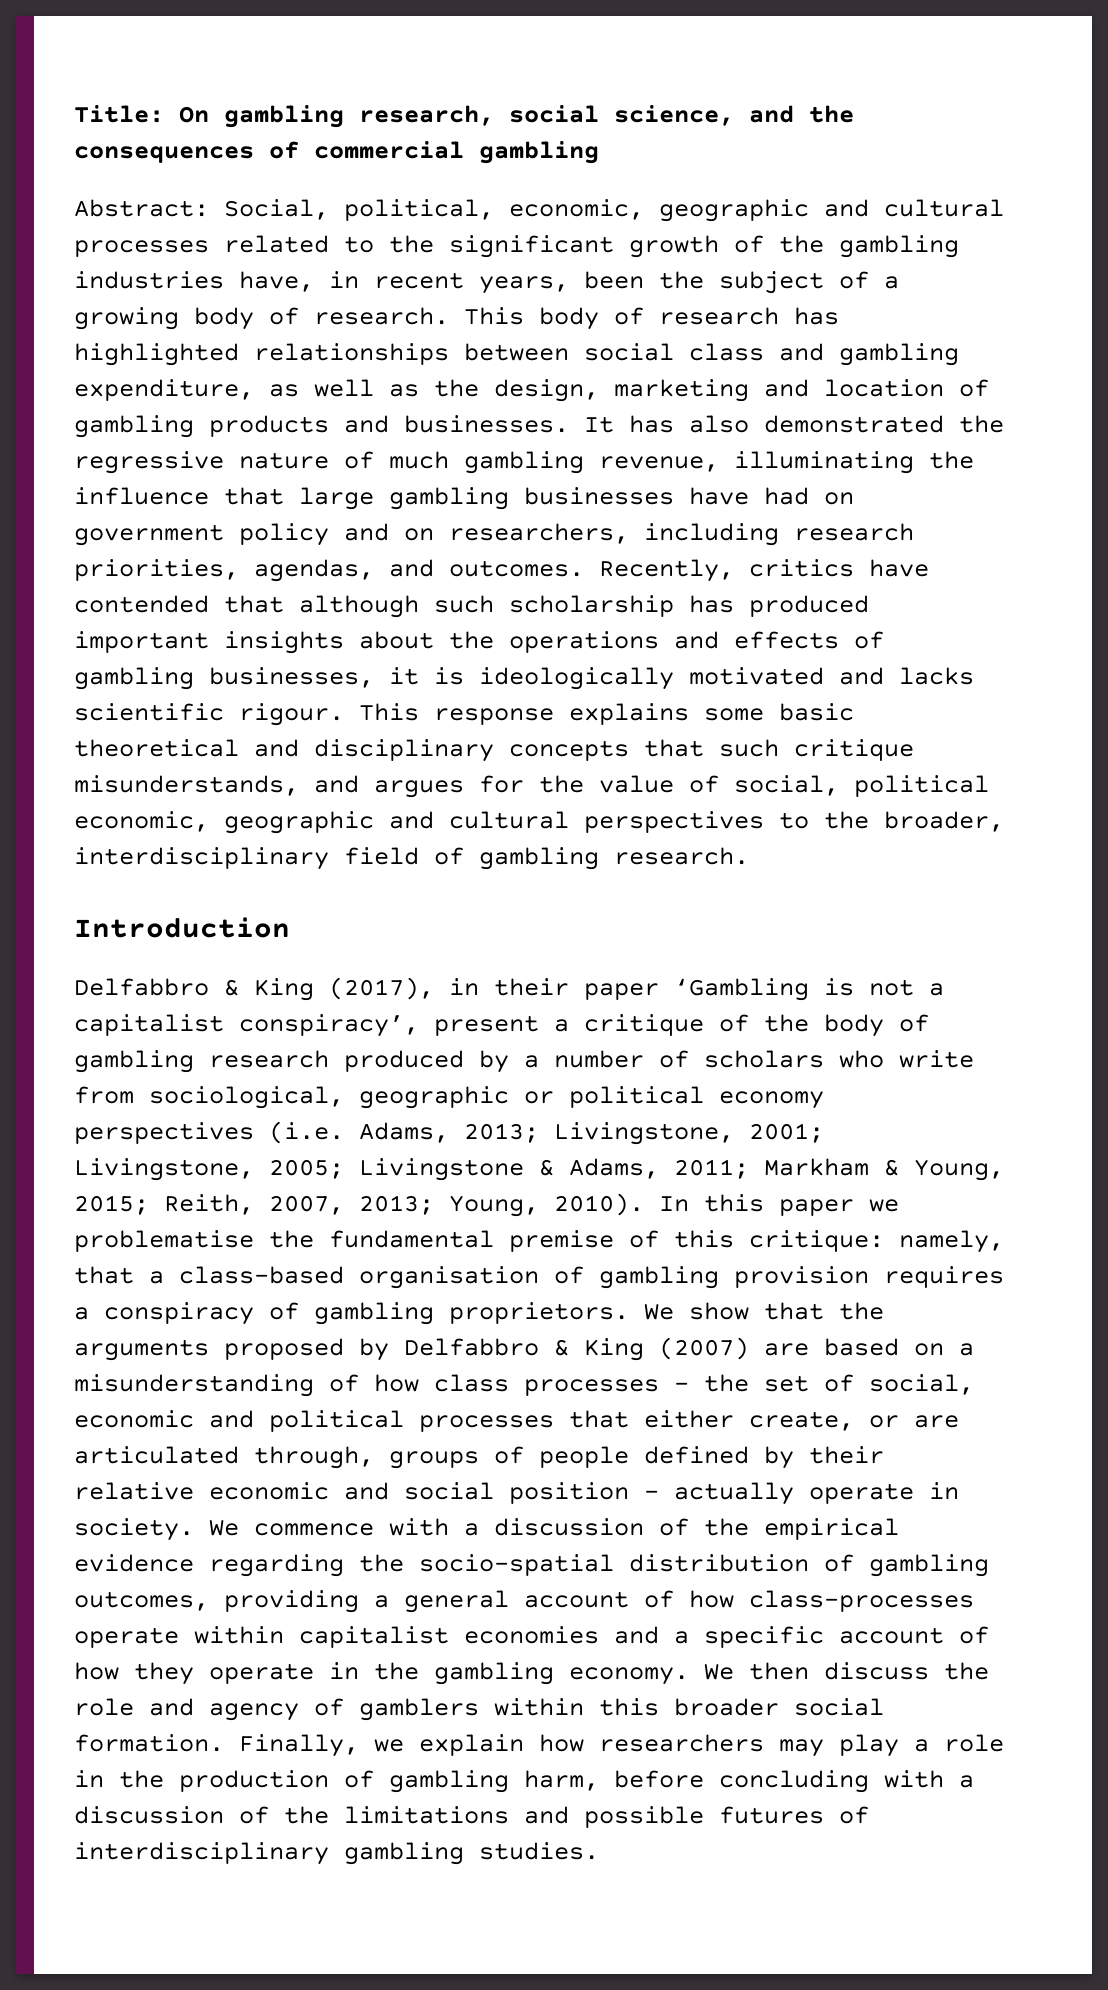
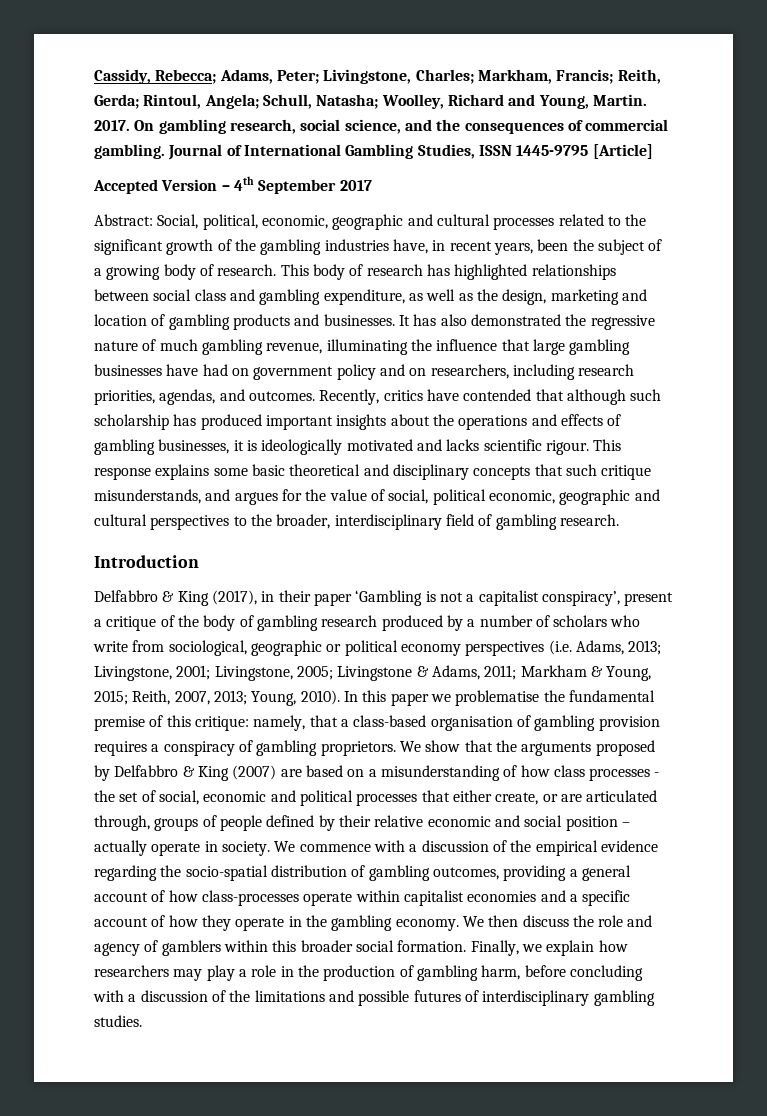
- Title: On gambling research, social science, and the consequences of commercial gambling
+ Cassidy, Rebecca; Adams, Peter; Livingstone, Charles; Markham, Francis; Reith, Gerda; Rintoul, Angela; Schull, Natasha; Woolley, Richard and Young, Martin. 2017. On gambling research, social science, and the consequences of commercial gambling. Journal of International Gambling Studies, ISSN 1445-9795 [Article]
+ Accepted Version – 4th September 2017

